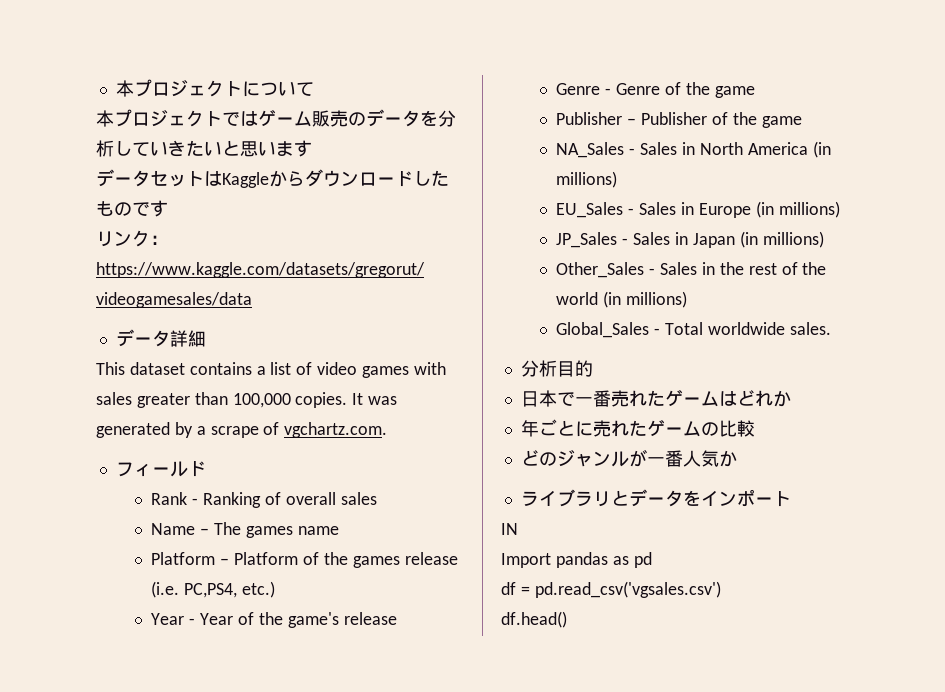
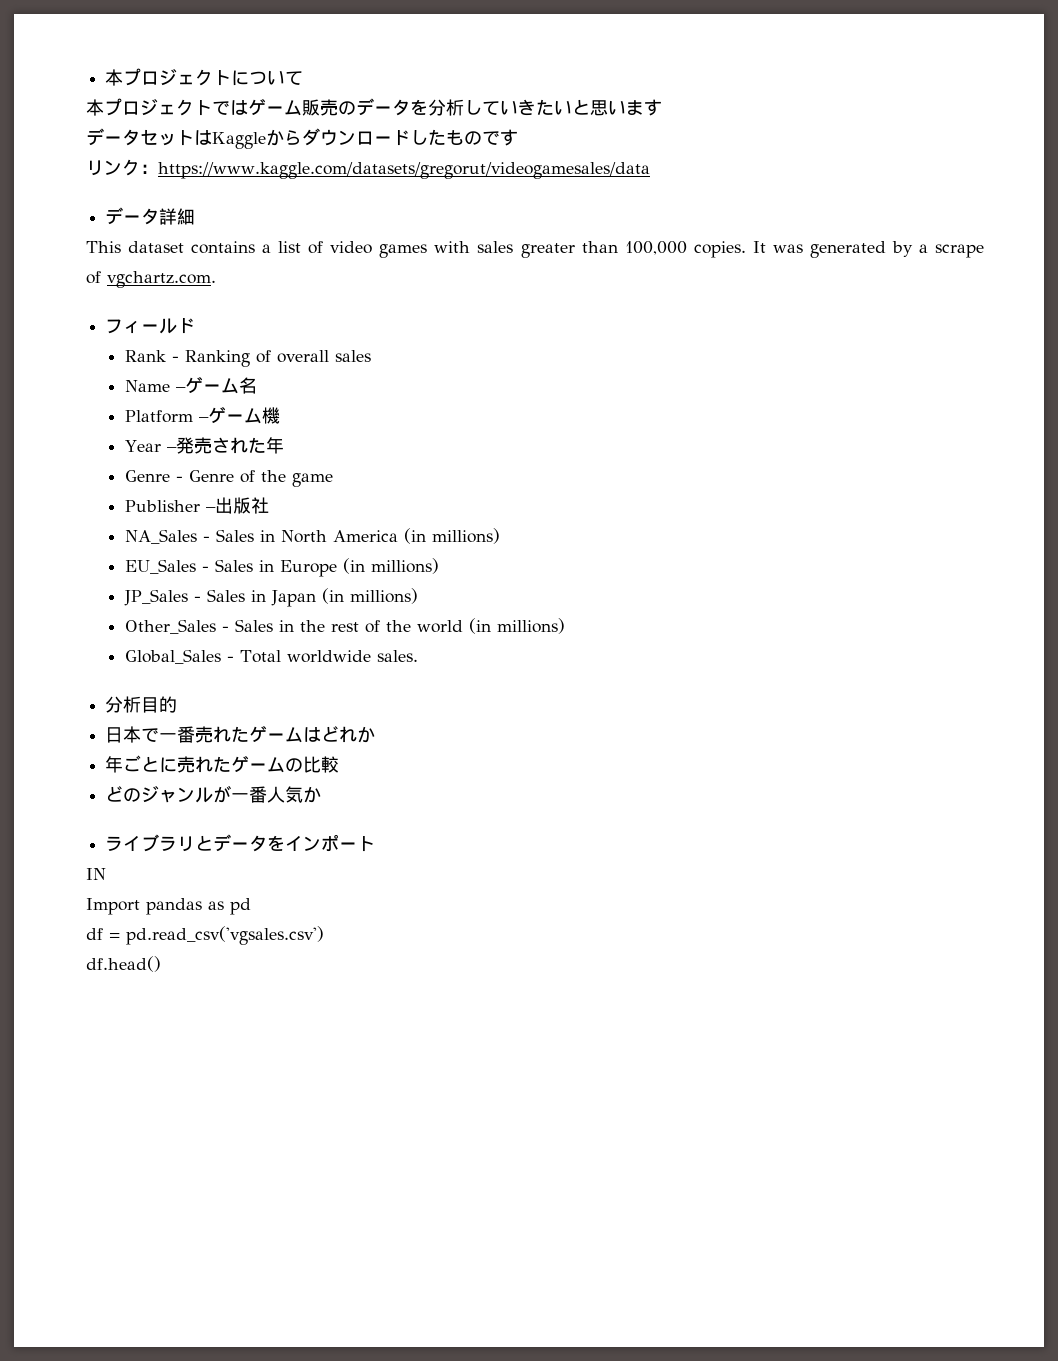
- Name – The games name
+ Name –ゲーム名
- Platform – Platform of the games release (i.e. PC,PS4, etc.)
- Year - Year of the game's release
+ Platform –ゲーム機
+ Year –発売された年
- Publisher – Publisher of the game
+ Publisher –出版社

